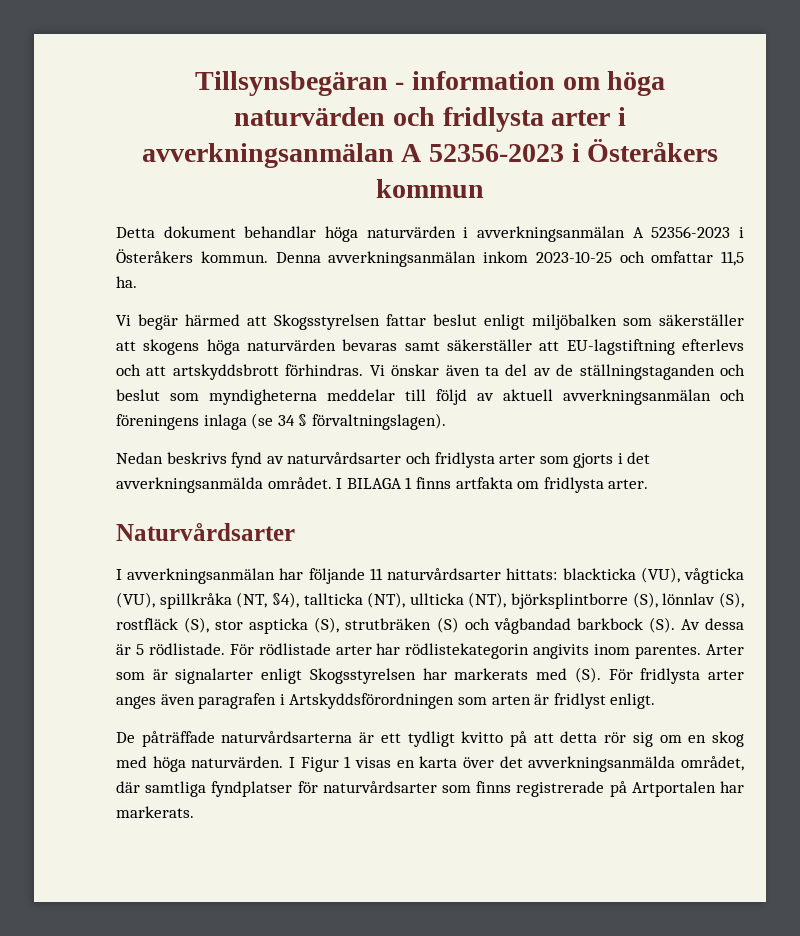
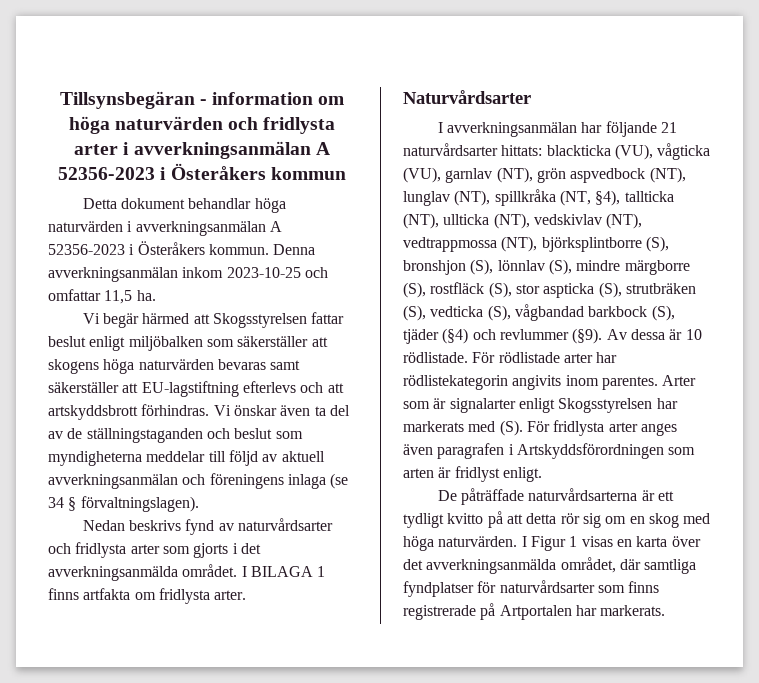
- I avverkningsanmälan har följande 11 naturvårdsarter hittats: blackticka (VU), vågticka (VU), spillkråka (NT, §4), tallticka (NT), ullticka (NT), björksplintborre (S), lönnlav (S), rostfläck (S), stor aspticka (S), strutbräken (S) och vågbandad barkbock (S). Av dessa är 5 rödlistade.
+ I avverkningsanmälan har följande 21 naturvårdsarter hittats: blackticka (VU), vågticka (VU), garnlav (NT), grön aspvedbock (NT), lunglav (NT), spillkråka (NT, §4), tallticka (NT), ullticka (NT), vedskivlav (NT), vedtrappmossa (NT), björksplintborre (S), bronshjon (S), lönnlav (S), mindre märgborre (S), rostfläck (S), stor aspticka (S), strutbräken (S), vedticka (S), vågbandad barkbock (S), tjäder (§4) och revlummer (§9). Av dessa är 10 rödlistade.

